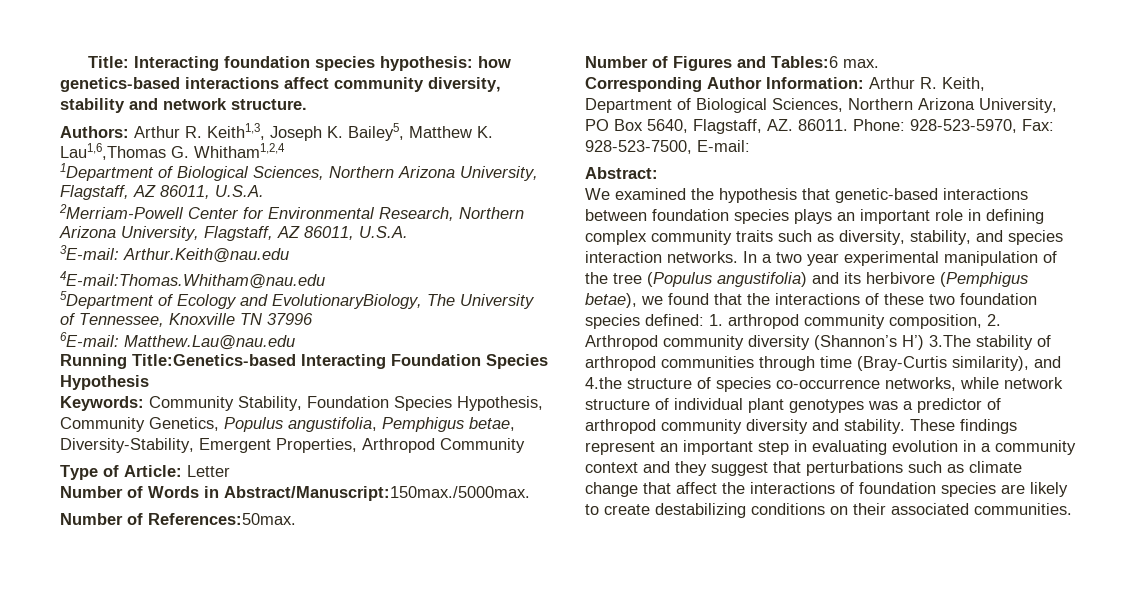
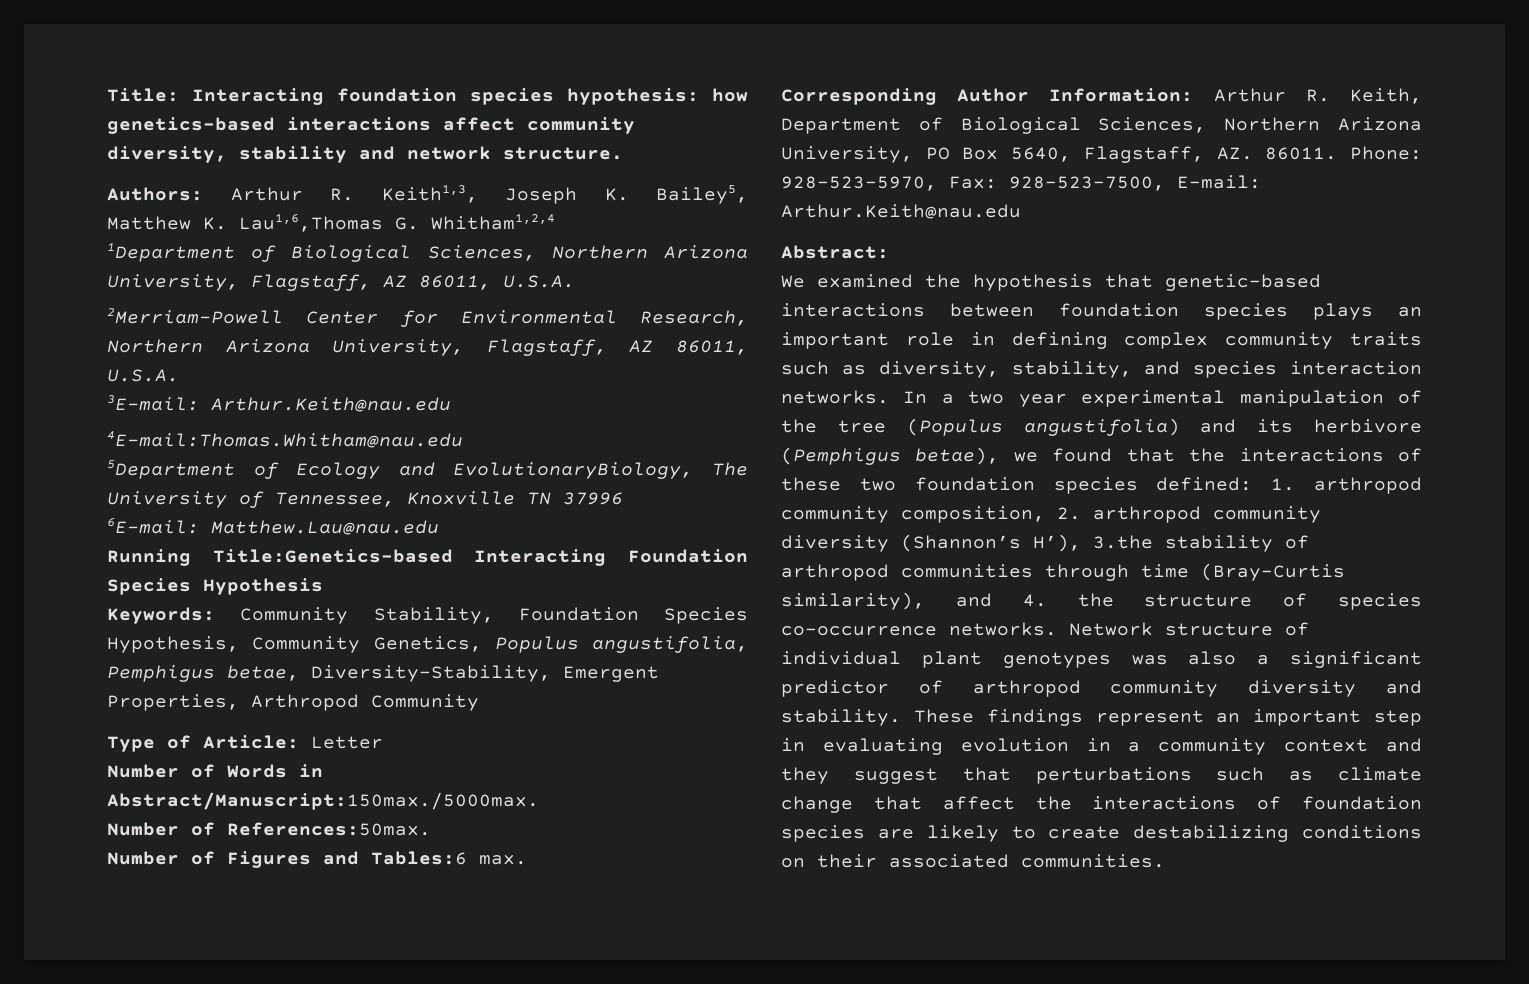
- Phone: 928-523-5970, Fax: 928-523-7500, E-mail:
+ Phone: 928-523-5970, Fax: 928-523-7500, E-mail: Arthur.Keith@nau.edu
- 1. arthropod community composition, 2. Arthropod community diversity (Shannon’s H’) 3.The stability of arthropod communities through time (Bray-Curtis similarity), and 4.the structure of species co-occurrence networks, while network structure of individual plant genotypes was a predictor of arthropod community diversity and stability.
+ 1. arthropod community composition, 2. arthropod community diversity (Shannon’s H’), 3.the stability of arthropod communities through time (Bray-Curtis similarity), and 4. the structure of species co-occurrence networks. Network structure of individual plant genotypes was also a significant predictor of arthropod community diversity and stability.

